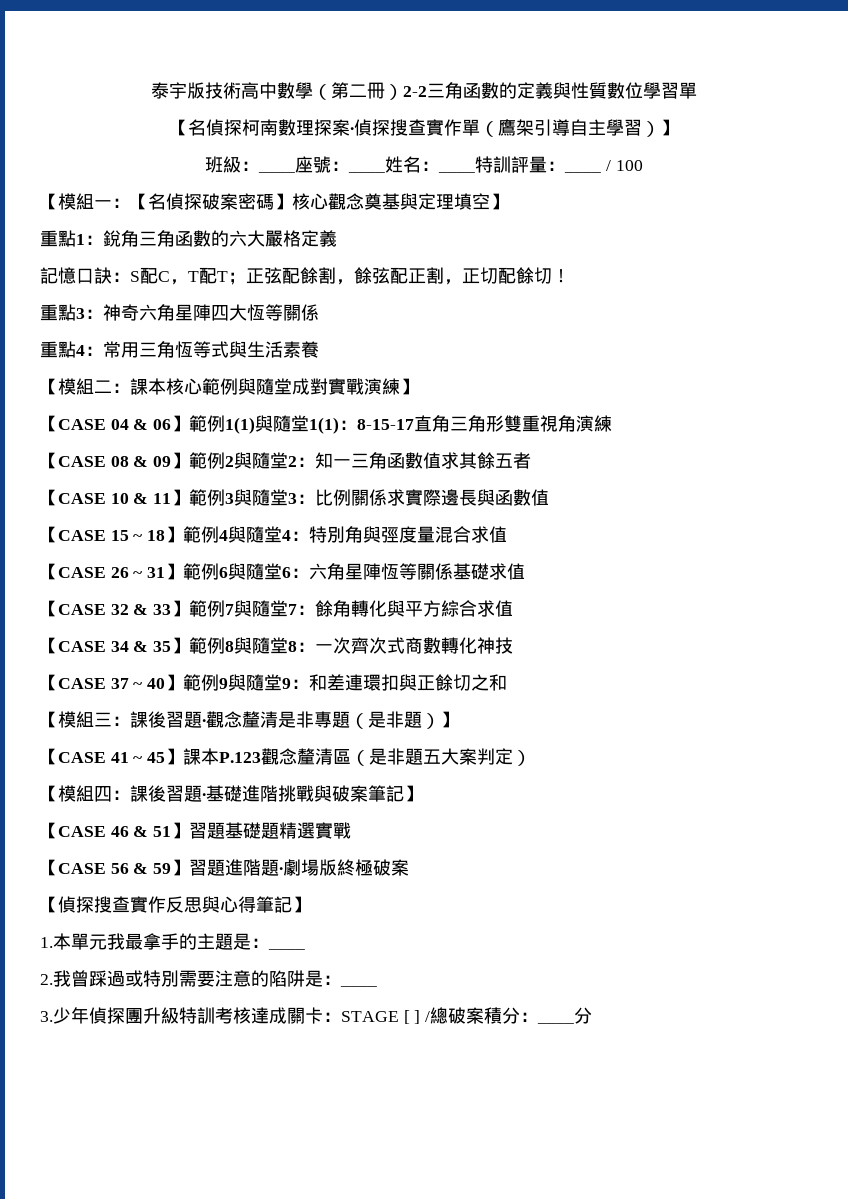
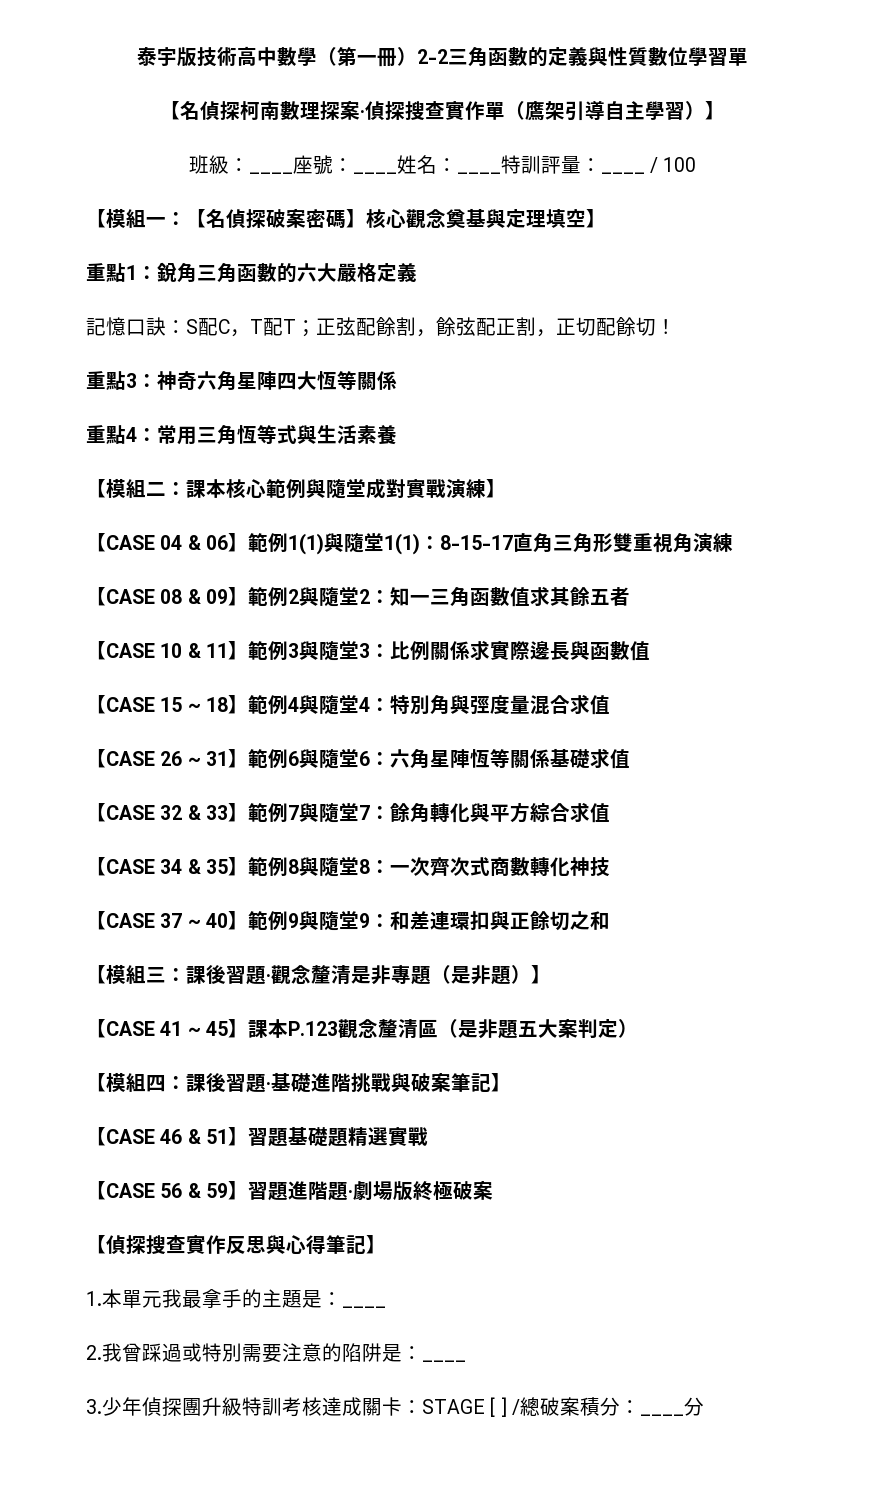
- 泰宇版技術高中數學（第二冊）2-2三角函數的定義與性質數位學習單
+ 泰宇版技術高中數學（第一冊）2-2三角函數的定義與性質數位學習單

